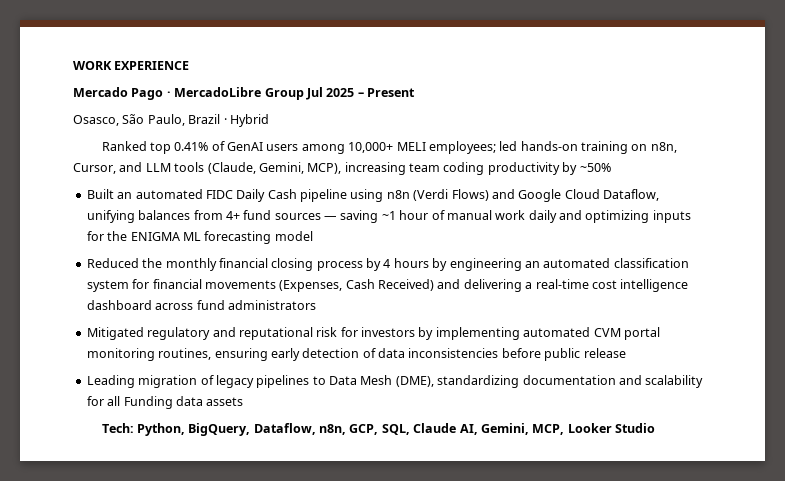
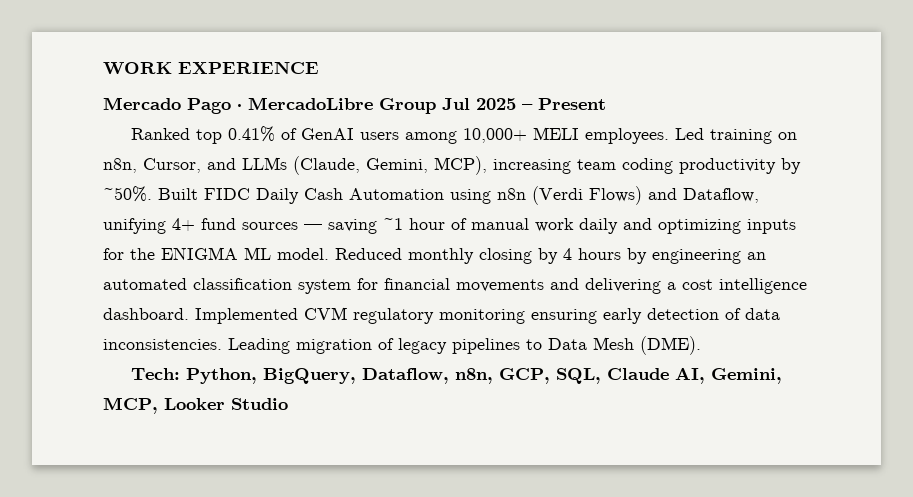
- Osasco, São Paulo, Brazil · Hybrid
- Ranked top 0.41% of GenAI users among 10,000+ MELI employees; led hands-on training on n8n, Cursor, and LLM tools (Claude, Gemini, MCP), increasing team coding productivity by ~50%
- Built an automated FIDC Daily Cash pipeline using n8n (Verdi Flows) and Google Cloud Dataflow, unifying balances from 4+ fund sources — saving ~1 hour of manual work daily and optimizing inputs for the ENIGMA ML forecasting model
- Reduced the monthly financial closing process by 4 hours by engineering an automated classification system for financial movements (Expenses, Cash Received) and delivering a real-time cost intelligence dashboard across fund administrators
- Mitigated regulatory and reputational risk for investors by implementing automated CVM portal monitoring routines, ensuring early detection of data inconsistencies before public release
- Leading migration of legacy pipelines to Data Mesh (DME), standardizing documentation and scalability for all Funding data assets
+ Ranked top 0.41% of GenAI users among 10,000+ MELI employees. Led training on n8n, Cursor, and LLMs (Claude, Gemini, MCP), increasing team coding productivity by ~50%. Built FIDC Daily Cash Automation using n8n (Verdi Flows) and Dataflow, unifying 4+ fund sources — saving ~1 hour of manual work daily and optimizing inputs for the ENIGMA ML model. Reduced monthly closing by 4 hours by engineering an automated classification system for financial movements and delivering a cost intelligence dashboard. Implemented CVM regulatory monitoring ensuring early detection of data inconsistencies. Leading migration of legacy pipelines to Data Mesh (DME).

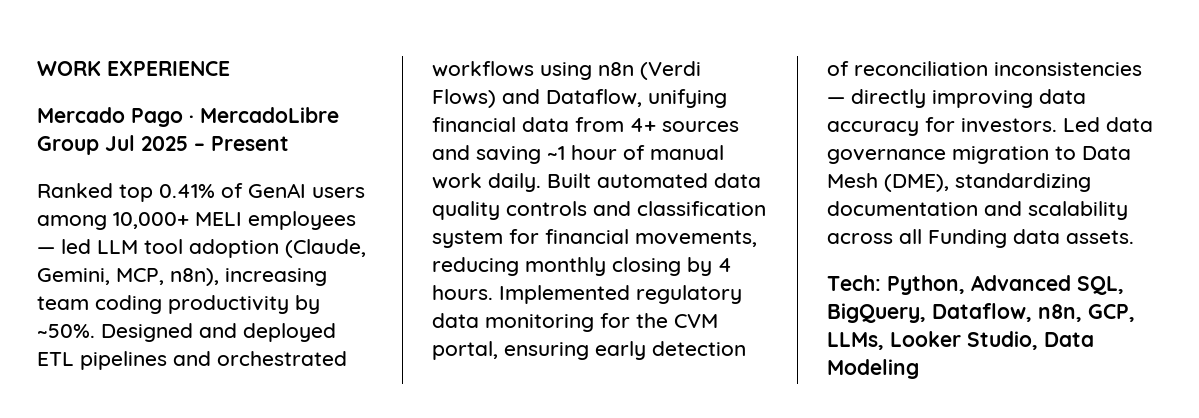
- Ranked top 0.41% of GenAI users among 10,000+ MELI employees. Led training on n8n, Cursor, and LLMs (Claude, Gemini, MCP), increasing team coding productivity by ~50%.
+ Ranked top 0.41% of GenAI users among 10,000+ MELI employees — led LLM tool adoption (Claude, Gemini, MCP, n8n), increasing team coding productivity by ~50%.
- Built FIDC Daily Cash Automation using n8n (Verdi Flows) and Dataflow, unifying 4+ fund sources — saving ~1 hour of manual work daily and optimizing inputs for the ENIGMA ML model. Reduced monthly closing by 4 hours by engineering an automated classification system for financial movements and delivering a cost intelligence dashboard. Implemented CVM regulatory monitoring ensuring early detection of data inconsistencies. Leading migration of legacy pipelines to Data Mesh (DME).
+ Designed and deployed ETL pipelines and orchestrated workflows using n8n (Verdi Flows) and Dataflow, unifying financial data from 4+ sources and saving ~1 hour of manual work daily. Built automated data quality controls and classification system for financial movements, reducing monthly closing by 4 hours. Implemented regulatory data monitoring for the CVM portal, ensuring early detection of reconciliation inconsistencies — directly improving data accuracy for investors. Led data governance migration to Data Mesh (DME), standardizing documentation and scalability across all Funding data assets.
- Tech: Python, BigQuery, Dataflow, n8n, GCP, SQL, Claude AI, Gemini, MCP, Looker Studio
+ Tech: Python, Advanced SQL, BigQuery, Dataflow, n8n, GCP, LLMs, Looker Studio, Data Modeling

